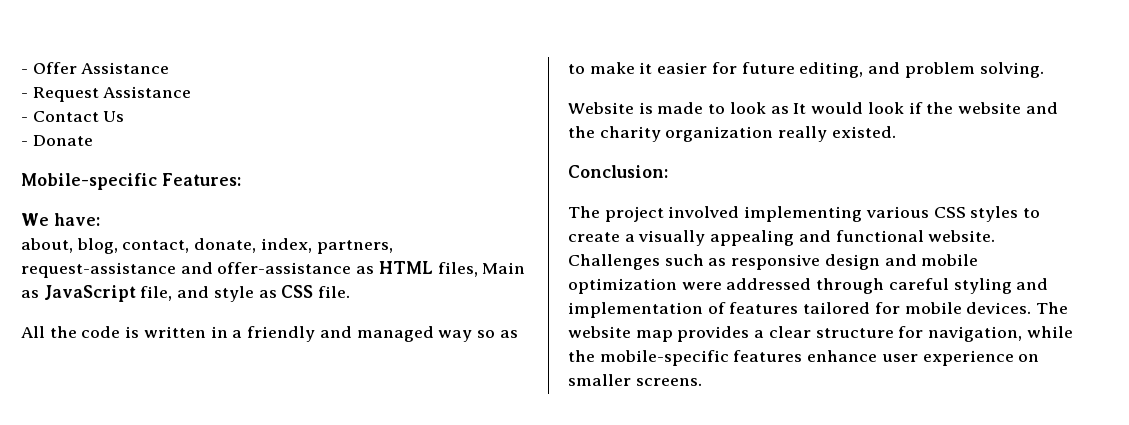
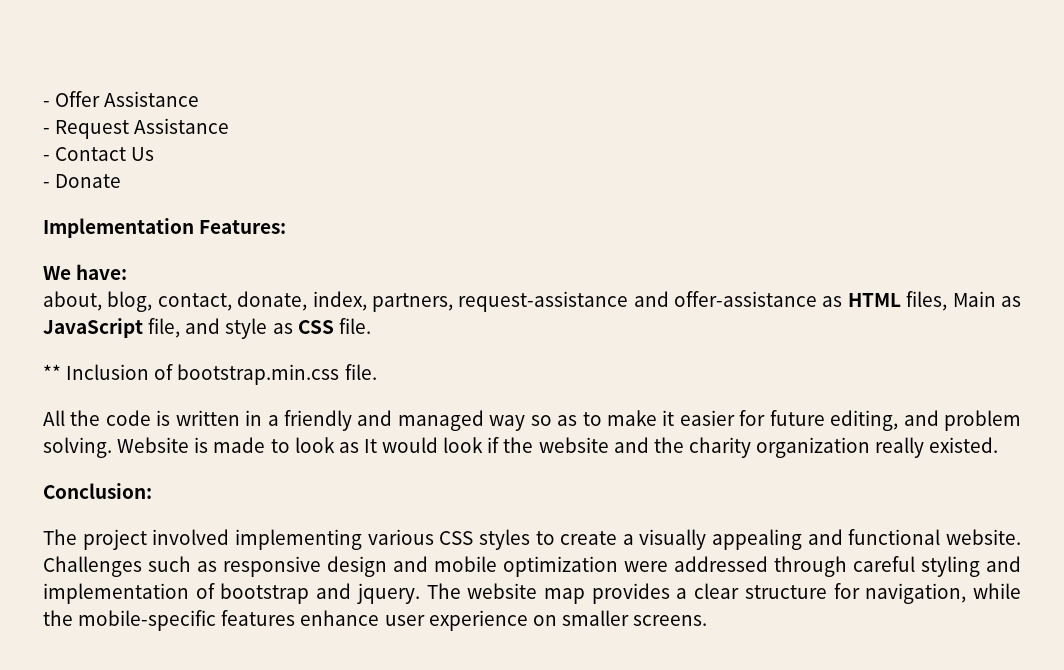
- Mobile-specific Features:
+ Implementation Features:
+ ** Inclusion of bootstrap.min.css file.
- All the code is written in a friendly and managed way so as to make it easier for future editing, and problem solving.
- Website is made to look as It would look if the website and the charity organization really existed.
+ All the code is written in a friendly and managed way so as to make it easier for future editing, and problem solving. Website is made to look as It would look if the website and the charity organization really existed.
- Challenges such as responsive design and mobile optimization were addressed through careful styling and implementation of features tailored for mobile devices.
+ Challenges such as responsive design and mobile optimization were addressed through careful styling and implementation of bootstrap and jquery.

